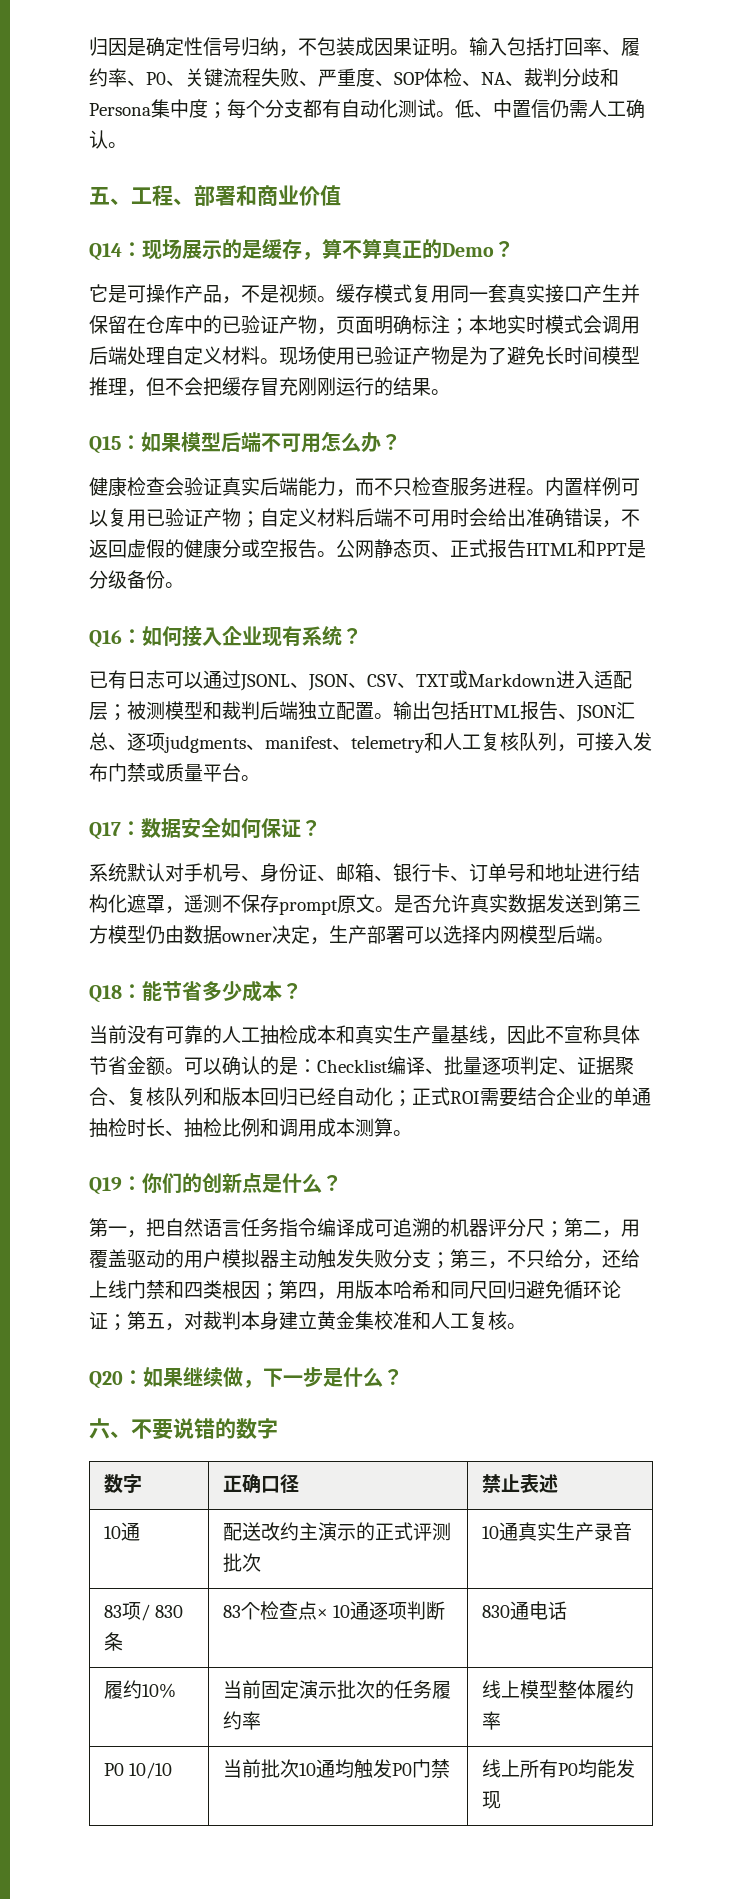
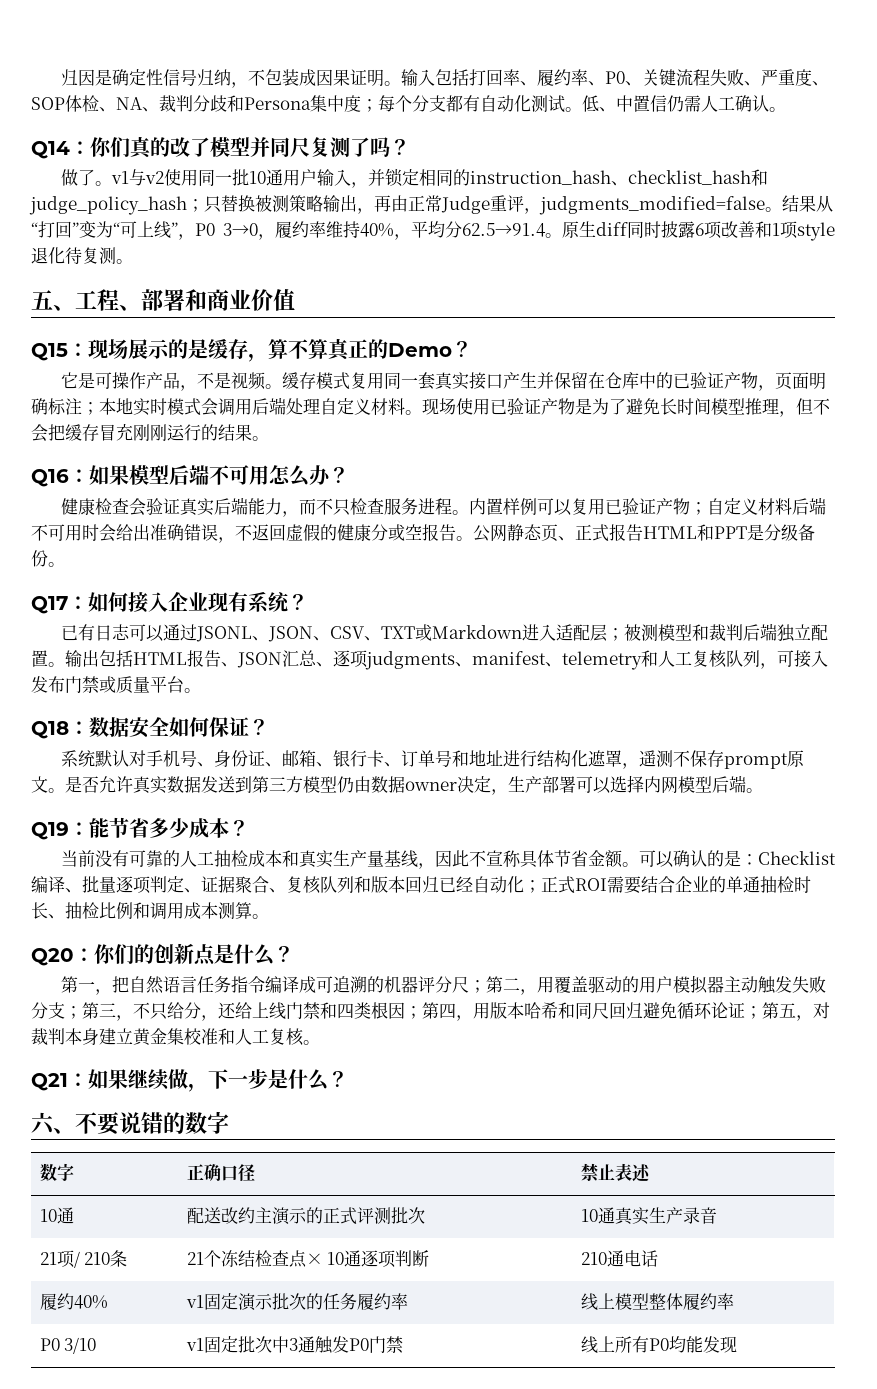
+ Q14：你们真的改了模型并同尺复测了吗？
+ 做了。v1与v2使用同一批10通用户输入，并锁定相同的instruction_hash、checklist_hash和judge_policy_hash；只替换被测策略输出，再由正常Judge重评，judgments_modified=false。结果从“打回”变为“可上线”，P0 3→0，履约率维持40%，平均分62.5→91.4。原生diff同时披露6项改善和1项style退化待复测。
- Q14：现场展示的是缓存，算不算真正的Demo？
+ Q15：现场展示的是缓存，算不算真正的Demo？
- Q15：如果模型后端不可用怎么办？
+ Q16：如果模型后端不可用怎么办？
- Q16：如何接入企业现有系统？
+ Q17：如何接入企业现有系统？
- Q17：数据安全如何保证？
+ Q18：数据安全如何保证？
- Q18：能节省多少成本？
+ Q19：能节省多少成本？
- Q19：你们的创新点是什么？
+ Q20：你们的创新点是什么？
- Q20：如果继续做，下一步是什么？
+ Q21：如果继续做，下一步是什么？
- 83项/ 830条 | 83个检查点× 10通逐项判断 | 830通电话
+ 21项/ 210条 | 21个冻结检查点× 10通逐项判断 | 210通电话
- 履约10% | 当前固定演示批次的任务履约率 | 线上模型整体履约率
+ 履约40% | v1固定演示批次的任务履约率 | 线上模型整体履约率
- P0 10/10 | 当前批次10通均触发P0门禁 | 线上所有P0均能发现
+ P0 3/10 | v1固定批次中3通触发P0门禁 | 线上所有P0均能发现

